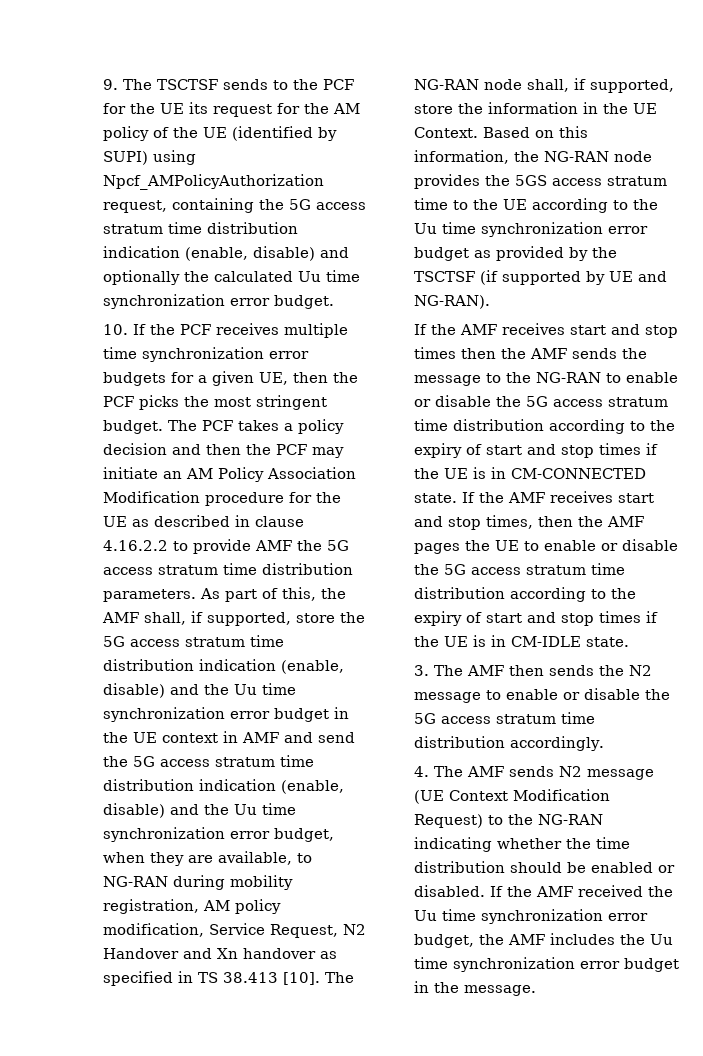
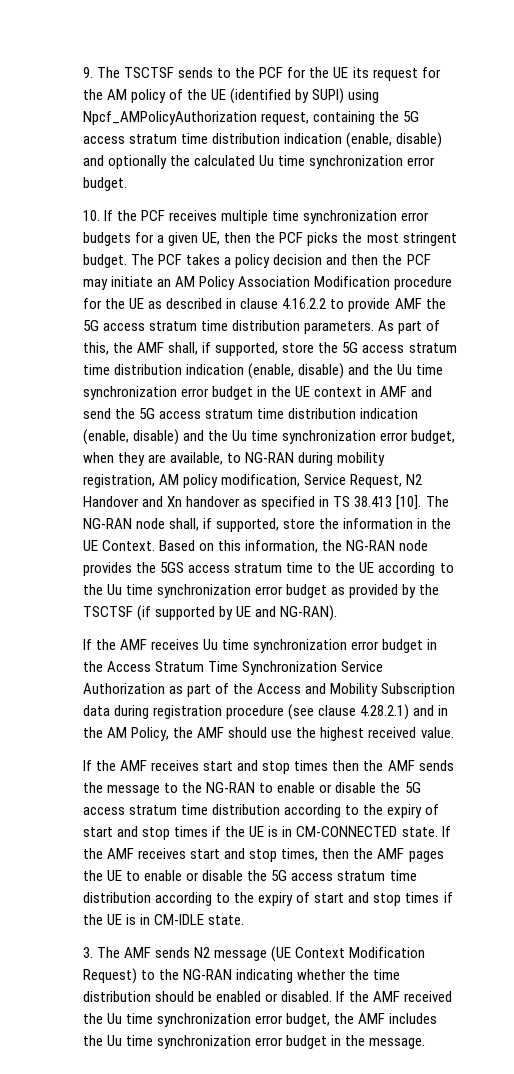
+ If the AMF receives Uu time synchronization error budget in the Access Stratum Time Synchronization Service Authorization as part of the Access and Mobility Subscription data during registration procedure (see clause 4.28.2.1) and in the AM Policy, the AMF should use the highest received value.
- 3. The AMF then sends the N2 message to enable or disable the 5G access stratum time distribution accordingly.
- 4. The AMF sends N2 message (UE Context Modification Request) to the NG-RAN indicating whether the time distribution should be enabled or disabled.
+ 3. The AMF sends N2 message (UE Context Modification Request) to the NG-RAN indicating whether the time distribution should be enabled or disabled.

